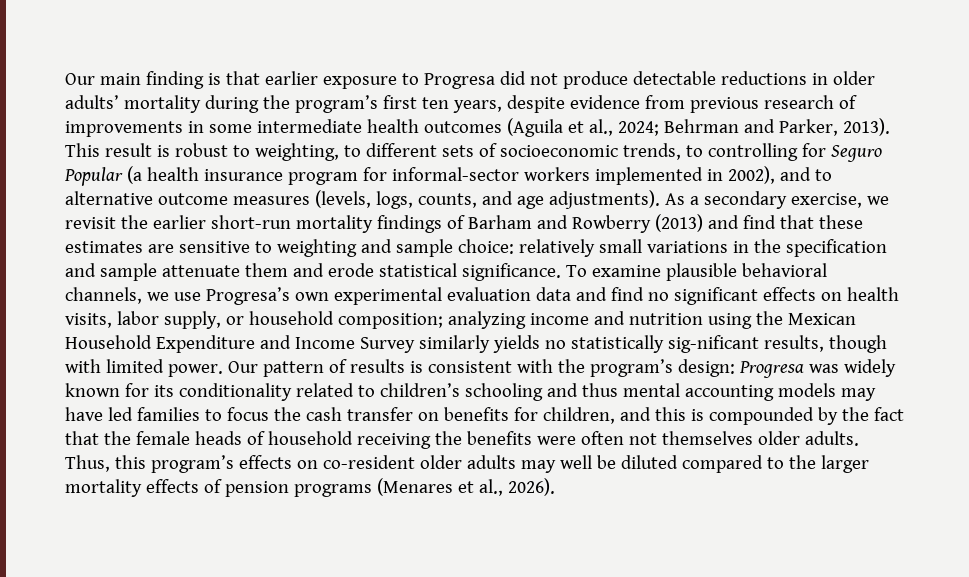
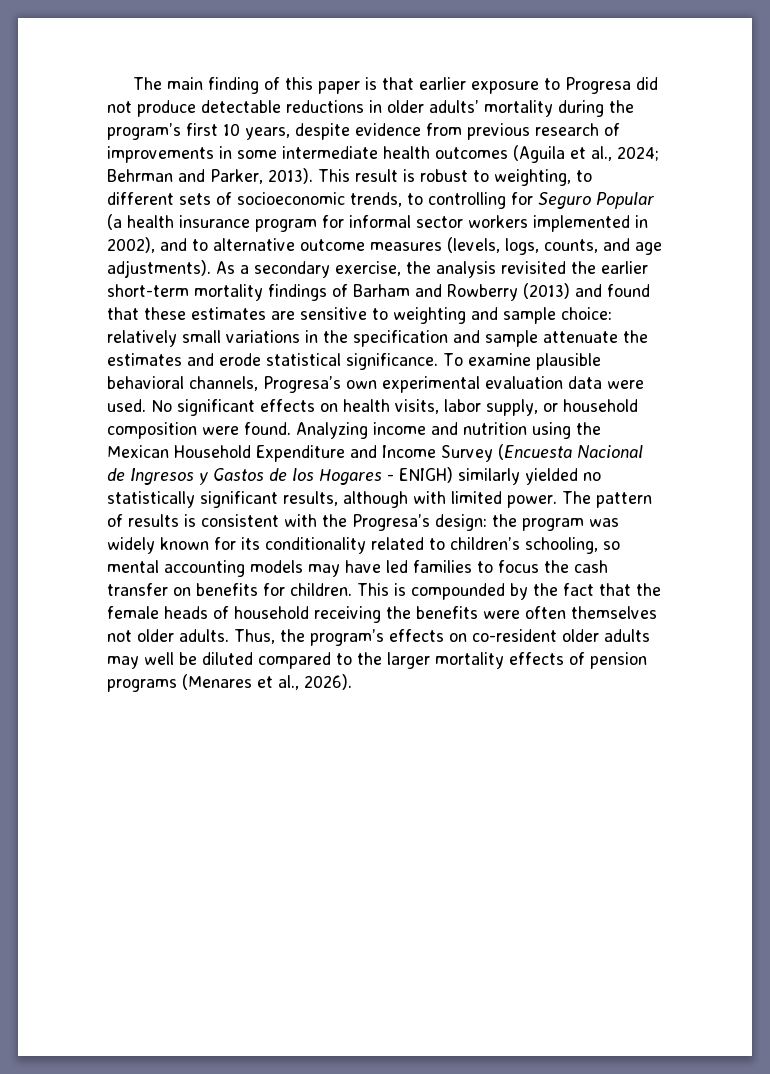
- Our main finding is that earlier exposure to Progresa did not produce detectable reductions in older adults’ mortality during the program’s first ten years, despite evidence from previous research of improvements in some intermediate health outcomes (Aguila et al., 2024; Behrman and Parker, 2013).
+ The main finding of this paper is that earlier exposure to Progresa did not produce detectable reductions in older adults’ mortality during the program’s first 10 years, despite evidence from previous research of improvements in some intermediate health outcomes (Aguila et al., 2024; Behrman and Parker, 2013).
- This result is robust to weighting, to different sets of socioeconomic trends, to controlling for Seguro Popular (a health insurance program for informal-sector workers implemented in 2002), and to alternative outcome measures (levels, logs, counts, and age adjustments).
+ This result is robust to weighting, to different sets of socioeconomic trends, to controlling for Seguro Popular (a health insurance program for informal sector workers implemented in 2002), and to alternative outcome measures (levels, logs, counts, and age adjustments).
- As a secondary exercise, we revisit the earlier short-run mortality findings of Barham and Rowberry (2013) and find that these estimates are sensitive to weighting and sample choice: relatively small variations in the specification and sample attenuate them and erode statistical significance.
+ As a secondary exercise, the analysis revisited the earlier short-term mortality findings of Barham and Rowberry (2013) and found that these estimates are sensitive to weighting and sample choice: relatively small variations in the specification and sample attenuate the estimates and erode statistical significance.
- To examine plausible behavioral channels, we use Progresa’s own experimental evaluation data and find no significant effects on health visits, labor supply, or household composition; analyzing income and nutrition using the Mexican Household Expenditure and Income Survey similarly yields no statistically sig-nificant results, though with limited power.
+ To examine plausible behavioral channels, Progresa’s own experimental evaluation data were used. No significant effects on health visits, labor supply, or household composition were found. Analyzing income and nutrition using the Mexican Household Expenditure and Income Survey (Encuesta Nacional de Ingresos y Gastos de los Hogares - ENIGH) similarly yielded no statistically significant results, although with limited power.
- Our pattern of results is consistent with the program’s design: Progresa was widely known for its conditionality related to children’s schooling and thus mental accounting models may have led families to focus the cash transfer on benefits for children, and this is compounded by the fact that the female heads of household receiving the benefits were often not themselves older adults.
+ The pattern of results is consistent with the Progresa’s design: the program was widely known for its conditionality related to children’s schooling, so mental accounting models may have led families to focus the cash transfer on benefits for children. This is compounded by the fact that the female heads of household receiving the benefits were often themselves not older adults.
- Thus, this program’s effects on co-resident older adults may well be diluted compared to the larger mortality effects of pension programs (Menares et al., 2026).
+ Thus, the program’s effects on co-resident older adults may well be diluted compared to the larger mortality effects of pension programs (Menares et al., 2026).

